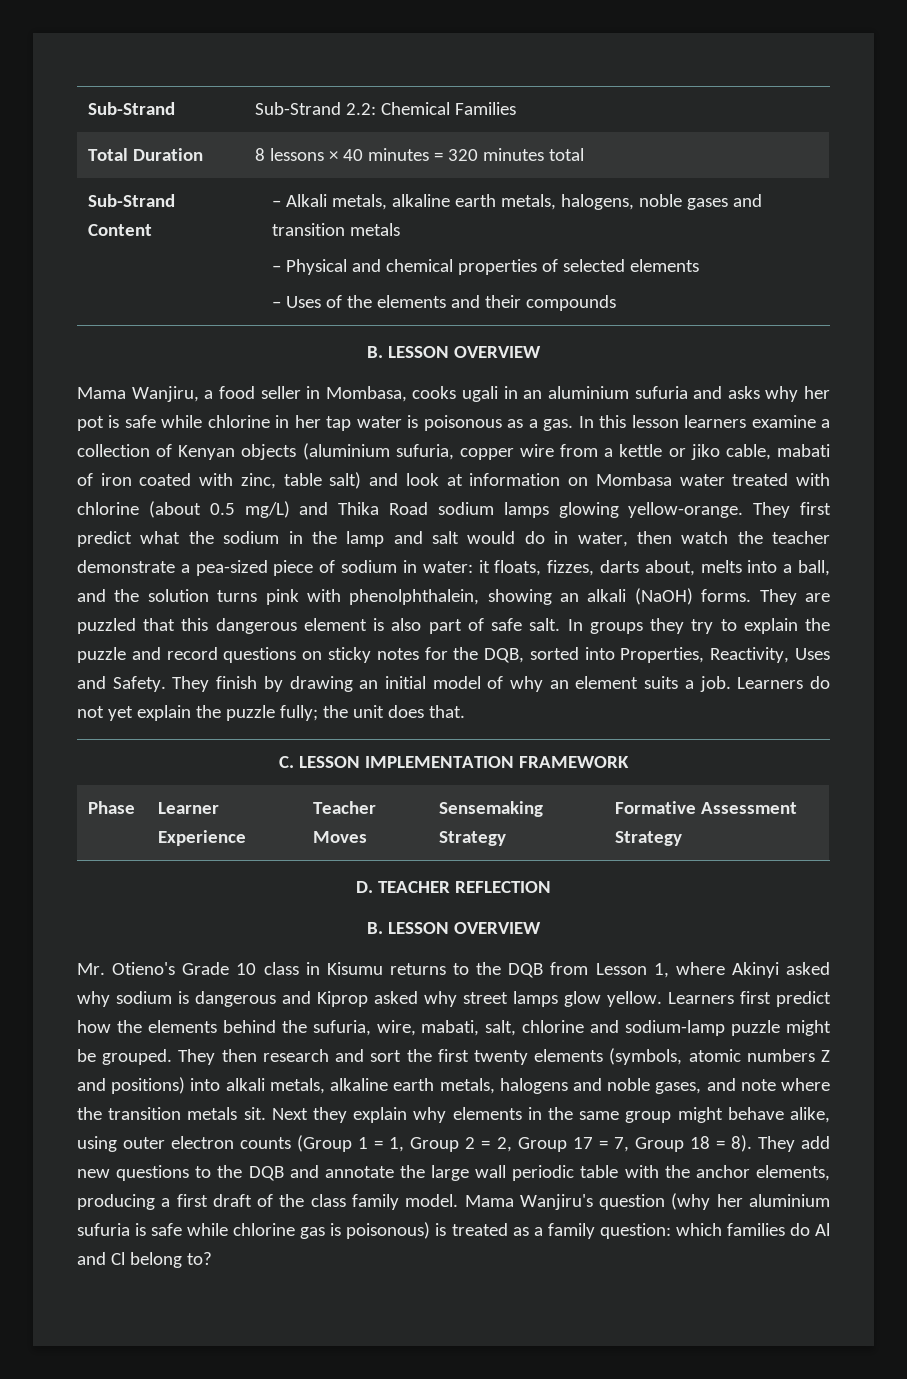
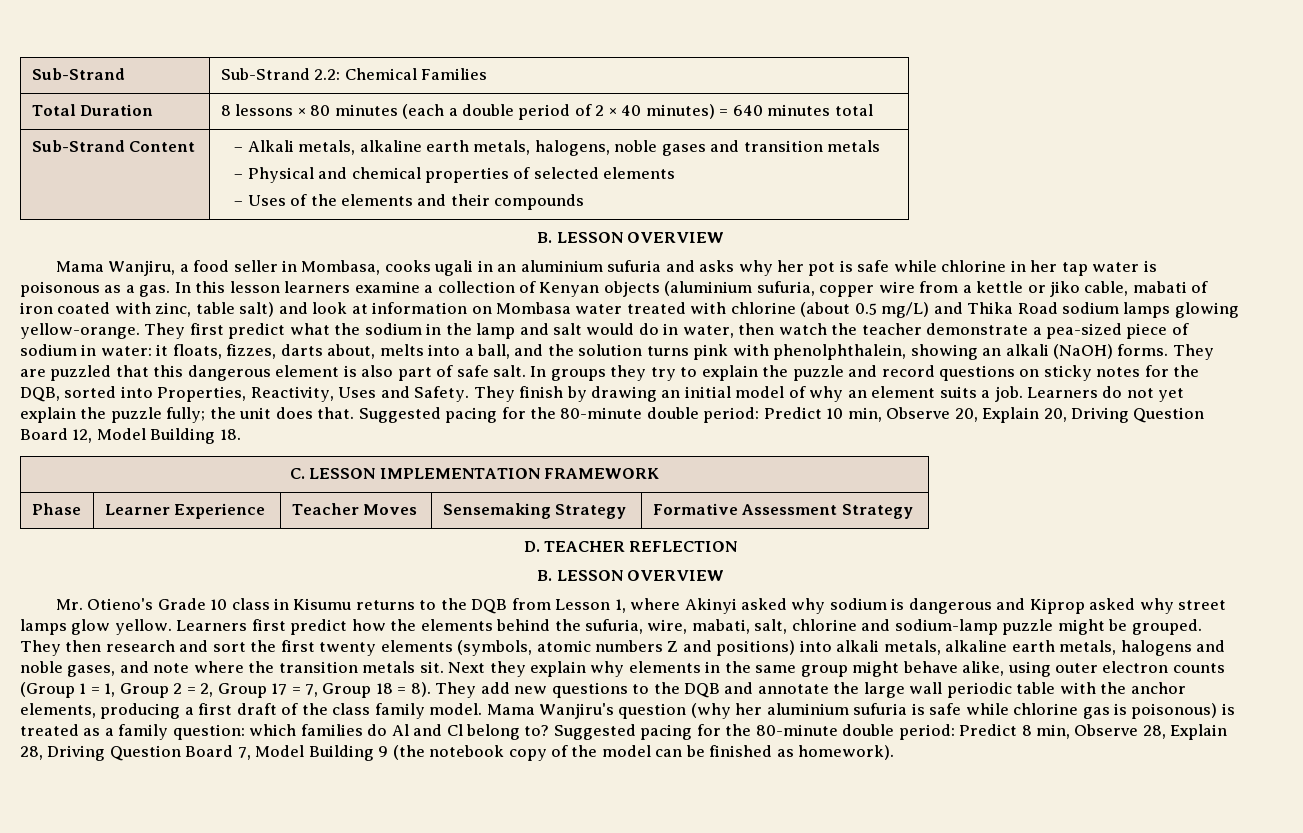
- Total Duration | 8 lessons × 40 minutes = 320 minutes total
+ Total Duration | 8 lessons × 80 minutes (each a double period of 2 × 40 minutes) = 640 minutes total
+ Suggested pacing for the 80-minute double period: Predict 10 min, Observe 20, Explain 20, Driving Question Board 12, Model Building 18.
+ Suggested pacing for the 80-minute double period: Predict 8 min, Observe 28, Explain 28, Driving Question Board 7, Model Building 9 (the notebook copy of the model can be finished as homework).

